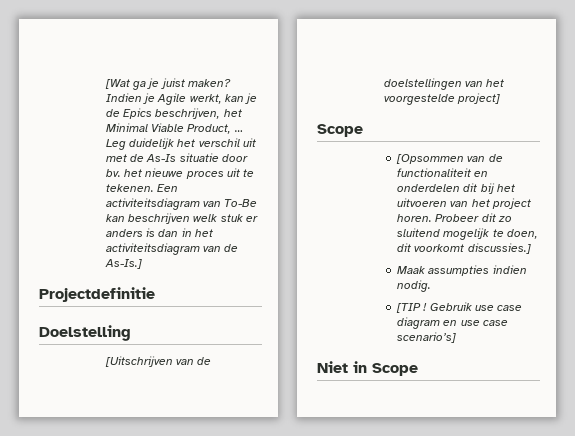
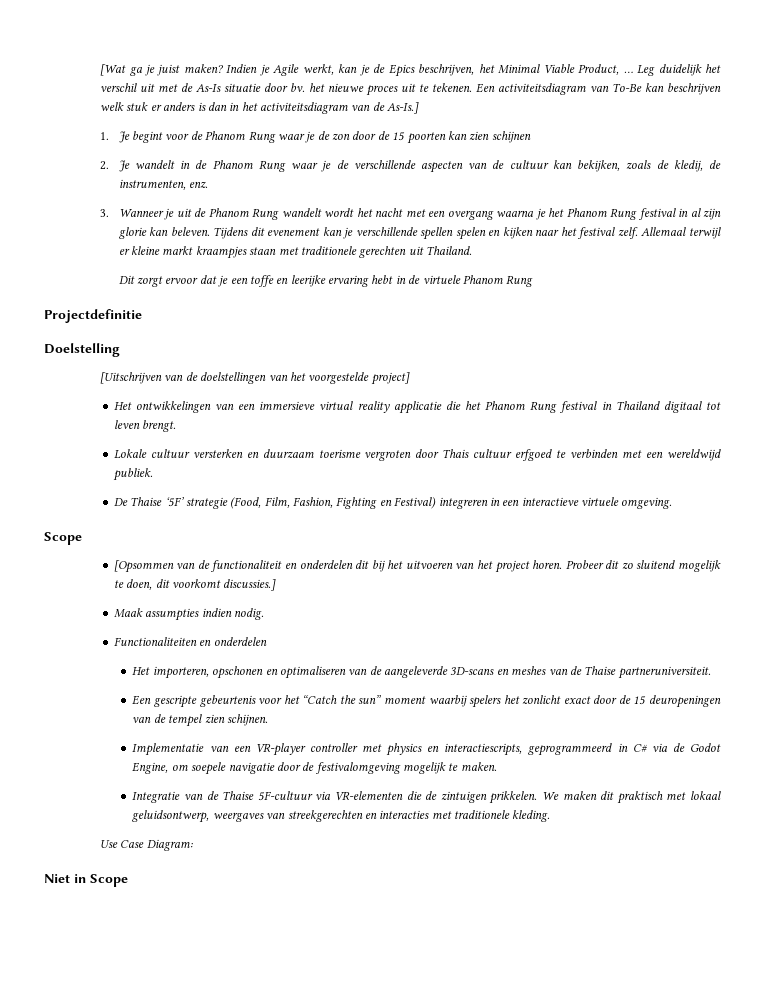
+ 1. Je begint voor de Phanom Rung waar je de zon door de 15 poorten kan zien schijnen
+ 2. Je wandelt in de Phanom Rung waar je de verschillende aspecten van de cultuur kan bekijken, zoals de kledij, de instrumenten, enz.
+ 3. Wanneer je uit de Phanom Rung wandelt wordt het nacht met een overgang waarna je het Phanom Rung festival in al zijn glorie kan beleven. Tijdens dit evenement kan je verschillende spellen spelen en kijken naar het festival zelf. Allemaal terwijl er kleine markt kraampjes staan met traditionele gerechten uit Thailand.
+ Dit zorgt ervoor dat je een toffe en leerijke ervaring hebt in de virtuele Phanom Rung
+ Het ontwikkelingen van een immersieve virtual reality applicatie die het Phanom Rung festival in Thailand digitaal tot leven brengt.
+ Lokale cultuur versterken en duurzaam toerisme vergroten door Thais cultuur erfgoed te verbinden met een wereldwijd publiek.
+ De Thaise ‘5F’ strategie (Food, Film, Fashion, Fighting en Festival) integreren in een interactieve virtuele omgeving.
- [TIP ! Gebruik use case diagram en use case scenario’s]
+ Functionaliteiten en onderdelen
+ Het importeren, opschonen en optimaliseren van de aangeleverde 3D-scans en meshes van de Thaise partneruniversiteit.
+ Een gescripte gebeurtenis voor het “Catch the sun” moment waarbij spelers het zonlicht exact door de 15 deuropeningen van de tempel zien schijnen.
+ Implementatie van een VR-player controller met physics en interactiescripts, geprogrammeerd in C# via de Godot Engine, om soepele navigatie door de festivalomgeving mogelijk te maken.
+ Integratie van de Thaise 5F-cultuur via VR-elementen die de zintuigen prikkelen. We maken dit praktisch met lokaal geluidsontwerp, weergaves van streekgerechten en interacties met traditionele kleding.
+ Use Case Diagram:

